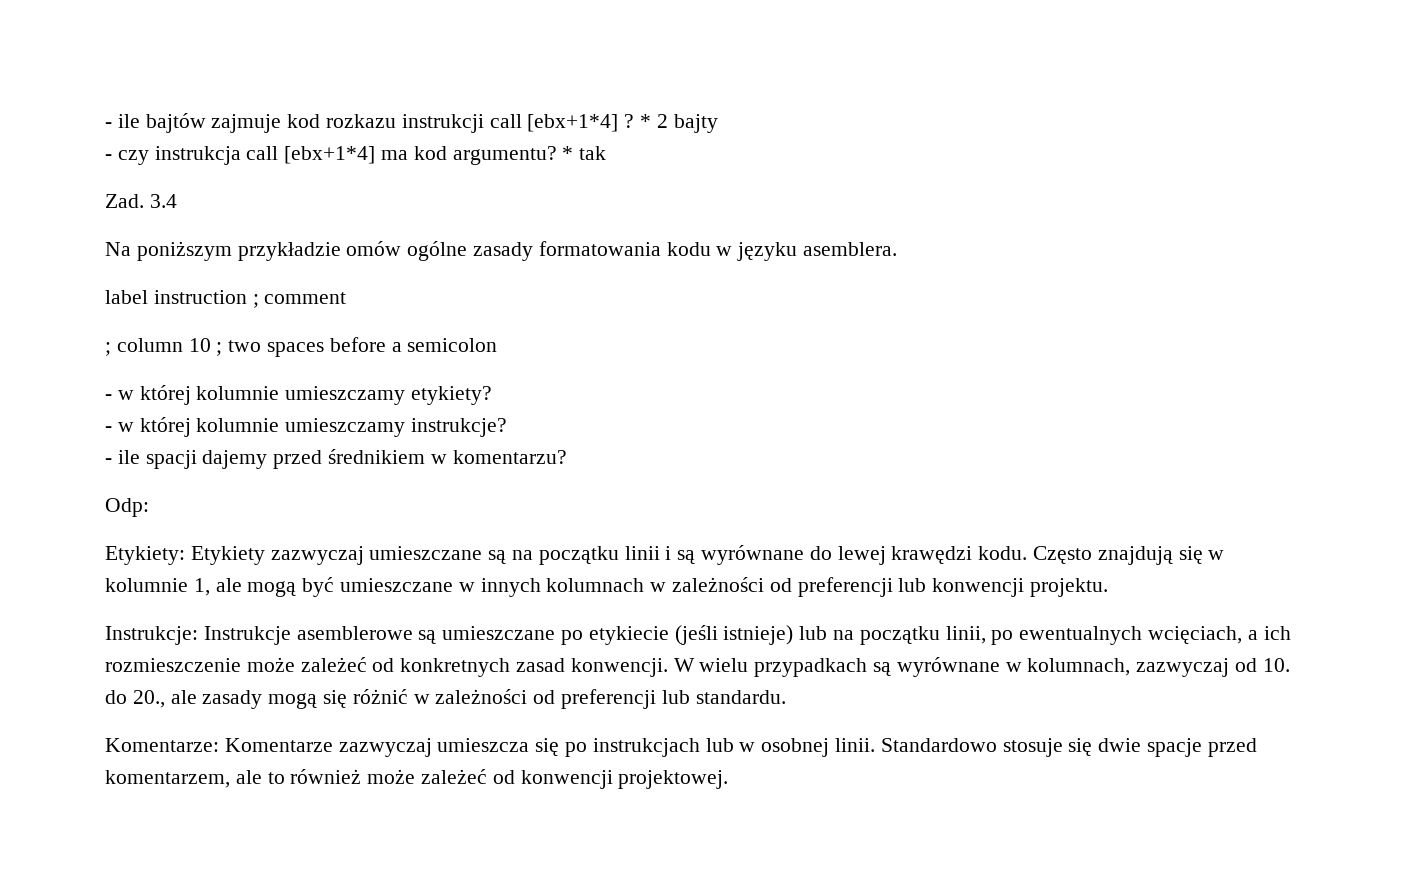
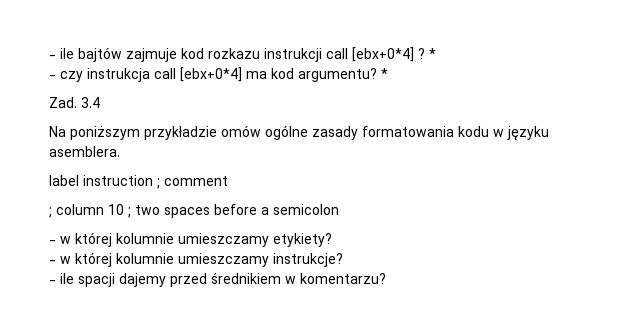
- - ile bajtów zajmuje kod rozkazu instrukcji call [ebx+1*4] ? * 2 bajty
+ - ile bajtów zajmuje kod rozkazu instrukcji call [ebx+0*4] ? *
- - czy instrukcja call [ebx+1*4] ma kod argumentu? * tak
+ - czy instrukcja call [ebx+0*4] ma kod argumentu? *
- Odp:
- Etykiety: Etykiety zazwyczaj umieszczane są na początku linii i są wyrównane do lewej krawędzi kodu. Często znajdują się w kolumnie 1, ale mogą być umieszczane w innych kolumnach w zależności od preferencji lub konwencji projektu.
- Instrukcje: Instrukcje asemblerowe są umieszczane po etykiecie (jeśli istnieje) lub na początku linii, po ewentualnych wcięciach, a ich rozmieszczenie może zależeć od konkretnych zasad konwencji. W wielu przypadkach są wyrównane w kolumnach, zazwyczaj od 10. do 20., ale zasady mogą się różnić w zależności od preferencji lub standardu.
- Komentarze: Komentarze zazwyczaj umieszcza się po instrukcjach lub w osobnej linii. Standardowo stosuje się dwie spacje przed komentarzem, ale to również może zależeć od konwencji projektowej.

